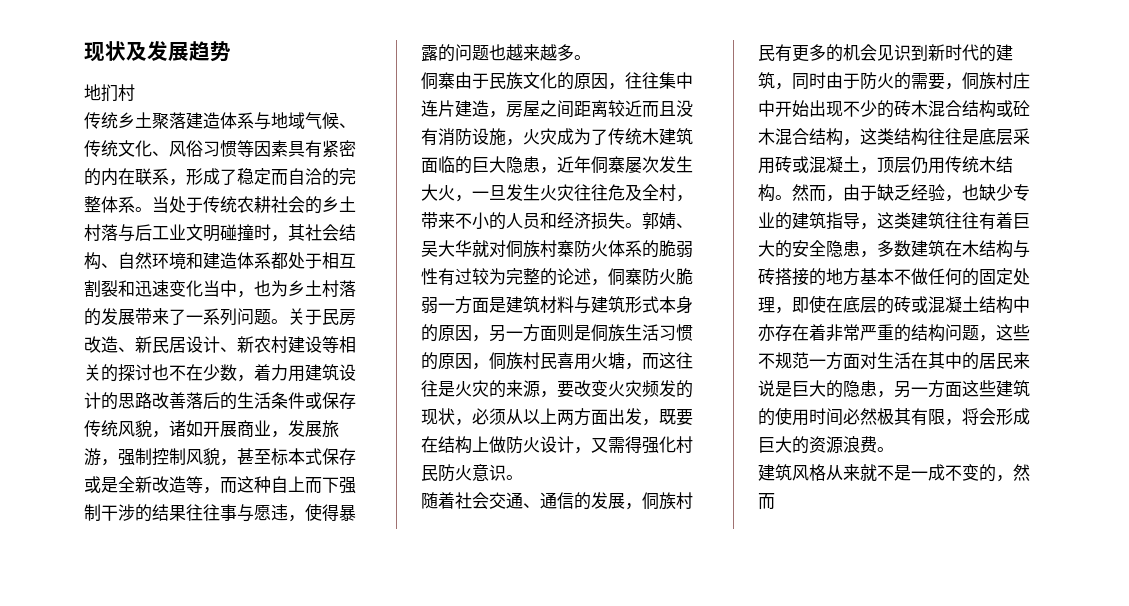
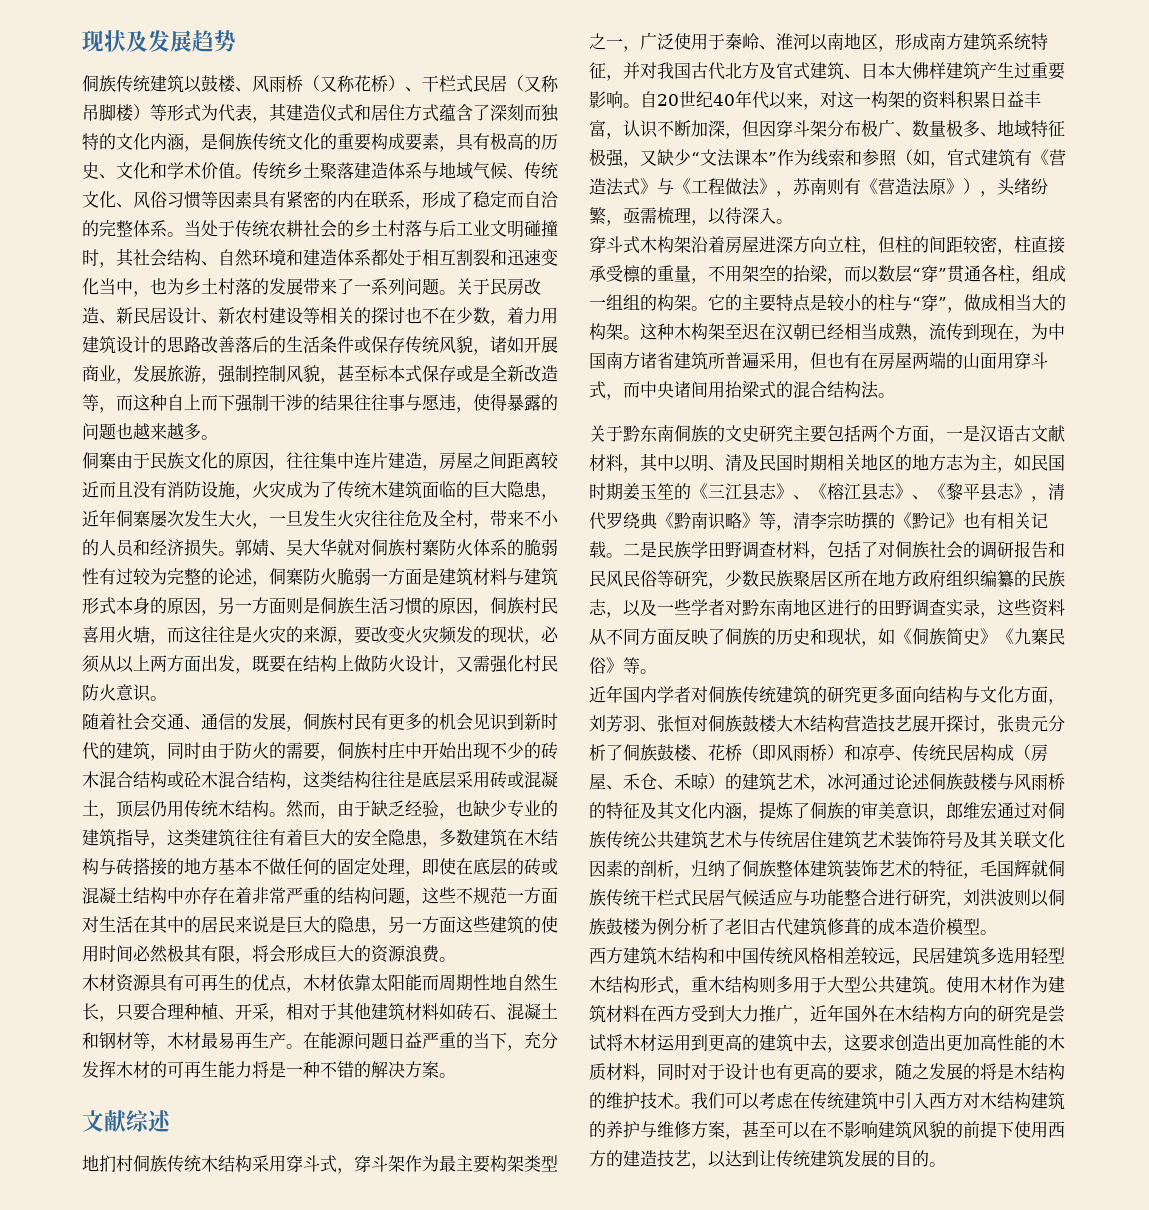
- 地扪村
- 传统乡土聚落建造体系与地域气候、传统文化、风俗习惯等因素具有紧密的内在联系，形成了稳定而自洽的完整体系。
+ 侗族传统建筑以鼓楼、风雨桥（又称花桥）、干栏式民居（又称吊脚楼）等形式为代表，其建造仪式和居住方式蕴含了深刻而独特的文化内涵，是侗族传统文化的重要构成要素，具有极高的历史、文化和学术价值。传统乡土聚落建造体系与地域气候、传统文化、风俗习惯等因素具有紧密的内在联系，形成了稳定而自洽的完整体系。
- 郭婧、吴大华就对侗族村寨防火体系的脆弱性有过较为完整的论述，侗寨防火脆弱一方面是建筑材料与建筑形式本身的原因，另一方面则是侗族生活习惯的原因，侗族村民喜用火塘，而这往往是火灾的来源，要改变火灾频发的现状，必须从以上两方面出发，既要在结构上做防火设计，又需得强化村民防火意识。
+ 郭婧、吴大华就对侗族村寨防火体系的脆弱性有过较为完整的论述，侗寨防火脆弱一方面是建筑材料与建筑形式本身的原因，另一方面则是侗族生活习惯的原因，侗族村民喜用火塘，而这往往是火灾的来源，要改变火灾频发的现状，必须从以上两方面出发，既要在结构上做防火设计，又需强化村民防火意识。
- 建筑风格从来就不是一成不变的，然而
+ 木材资源具有可再生的优点，木材依靠太阳能而周期性地自然生长，只要合理种植、开采，相对于其他建筑材料如砖石、混凝土和钢材等，木材最易再生产。在能源问题日益严重的当下，充分发挥木材的可再生能力将是一种不错的解决方案。
+ 文献综述
+ 地扪村侗族传统木结构采用穿斗式，穿斗架作为最主要构架类型之一，广泛使用于秦岭、淮河以南地区，形成南方建筑系统特征，并对我国古代北方及官式建筑、日本大佛样建筑产生过重要影响。自20世纪40年代以来，对这一构架的资料积累日益丰富，认识不断加深，但因穿斗架分布极广、数量极多、地域特征极强，又缺少“文法课本”作为线索和参照（如，官式建筑有《营造法式》与《工程做法》，苏南则有《营造法原》），头绪纷繁，亟需梳理，以待深入。
+ 穿斗式木构架沿着房屋进深方向立柱，但柱的间距较密，柱直接承受檩的重量，不用架空的抬梁，而以数层“穿”贯通各柱，组成一组组的构架。它的主要特点是较小的柱与“穿”，做成相当大的构架。这种木构架至迟在汉朝已经相当成熟，流传到现在，为中国南方诸省建筑所普遍采用，但也有在房屋两端的山面用穿斗式，而中央诸间用抬梁式的混合结构法。
+ 关于黔东南侗族的文史研究主要包括两个方面，一是汉语古文献材料，其中以明、清及民国时期相关地区的地方志为主，如民国时期姜玉笙的《三江县志》、《榕江县志》、《黎平县志》，清代罗绕典《黔南识略》等，清李宗昉撰的《黔记》也有相关记载。二是民族学田野调查材料，包括了对侗族社会的调研报告和民风民俗等研究，少数民族聚居区所在地方政府组织编纂的民族志，以及一些学者对黔东南地区进行的田野调查实录，这些资料从不同方面反映了侗族的历史和现状，如《侗族简史》《九寨民俗》等。
+ 近年国内学者对侗族传统建筑的研究更多面向结构与文化方面，刘芳羽、张恒对侗族鼓楼大木结构营造技艺展开探讨，张贵元分析了侗族鼓楼、花桥（即风雨桥）和凉亭、传统民居构成（房屋、禾仓、禾晾）的建筑艺术，冰河通过论述侗族鼓楼与风雨桥的特征及其文化内涵，提炼了侗族的审美意识，郎维宏通过对侗族传统公共建筑艺术与传统居住建筑艺术装饰符号及其关联文化因素的剖析，归纳了侗族整体建筑装饰艺术的特征，毛国辉就侗族传统干栏式民居气候适应与功能整合进行研究，刘洪波则以侗族鼓楼为例分析了老旧古代建筑修葺的成本造价模型。
+ 西方建筑木结构和中国传统风格相差较远，民居建筑多选用轻型木结构形式，重木结构则多用于大型公共建筑。使用木材作为建筑材料在西方受到大力推广，近年国外在木结构方向的研究是尝试将木材运用到更高的建筑中去，这要求创造出更加高性能的木质材料，同时对于设计也有更高的要求，随之发展的将是木结构的维护技术。我们可以考虑在传统建筑中引入西方对木结构建筑的养护与维修方案，甚至可以在不影响建筑风貌的前提下使用西方的建造技艺，以达到让传统建筑发展的目的。

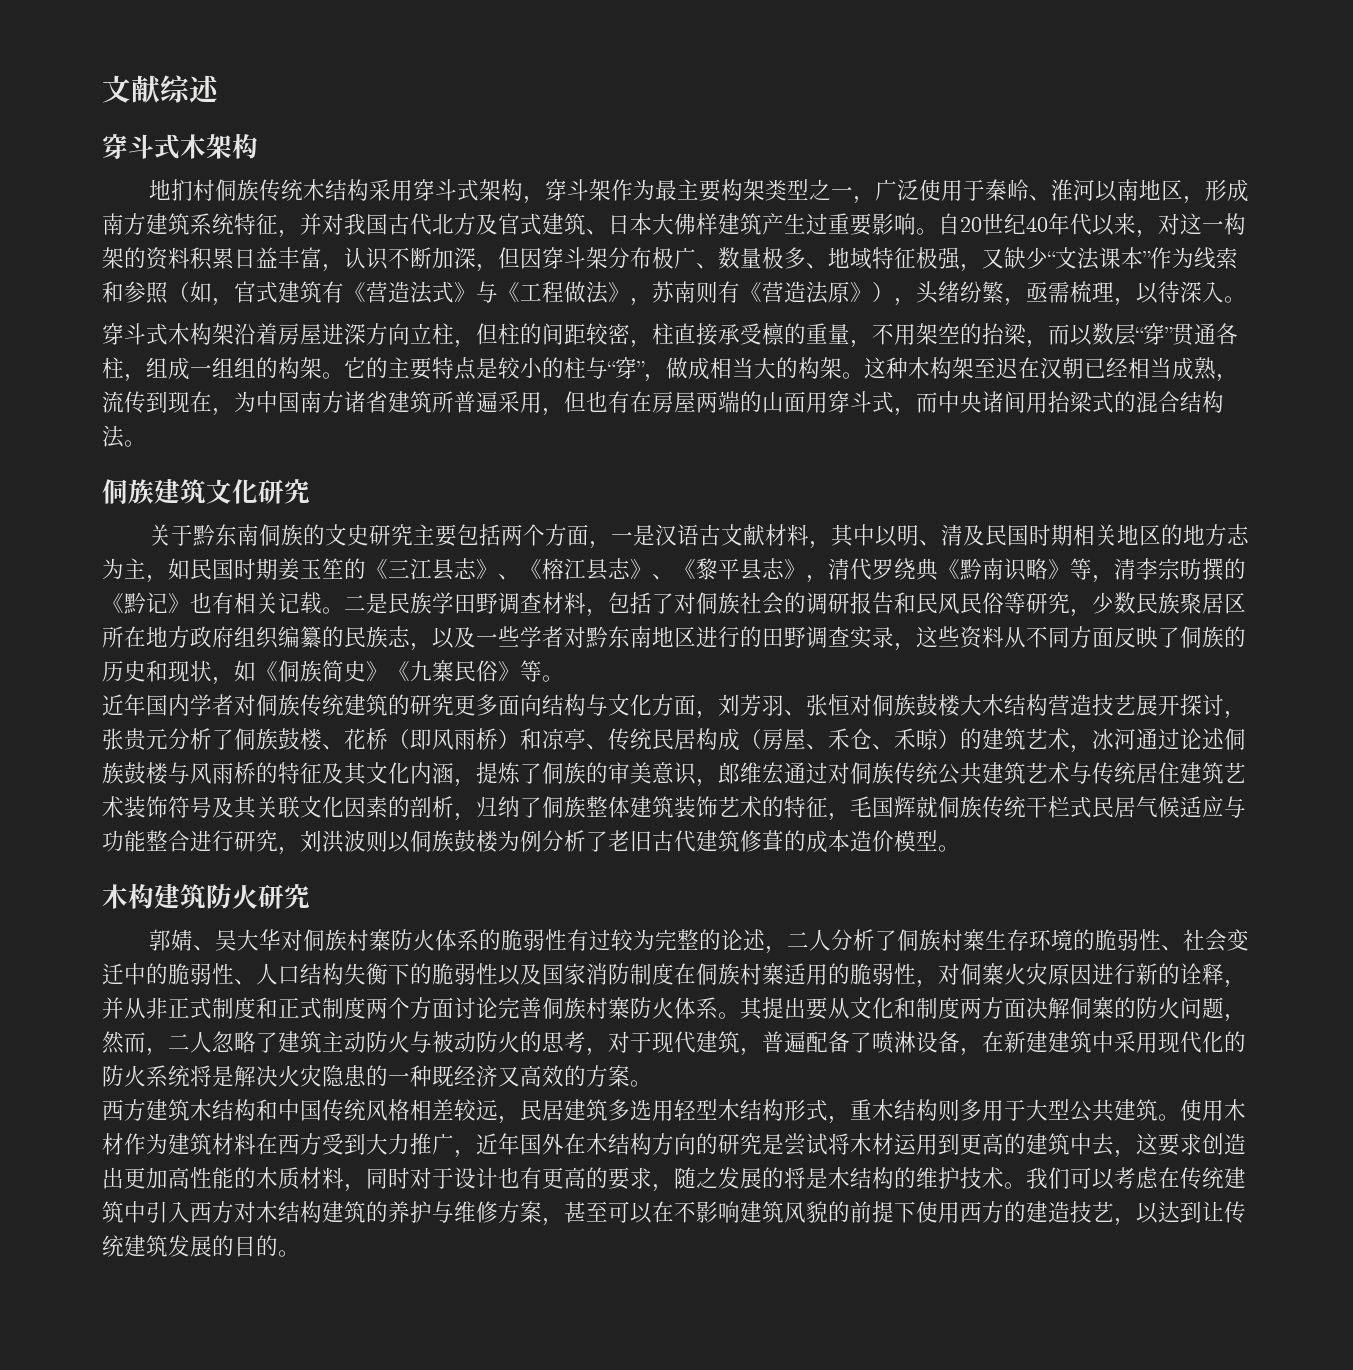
- 现状及发展趋势
- 侗族传统建筑以鼓楼、风雨桥（又称花桥）、干栏式民居（又称吊脚楼）等形式为代表，其建造仪式和居住方式蕴含了深刻而独特的文化内涵，是侗族传统文化的重要构成要素，具有极高的历史、文化和学术价值。传统乡土聚落建造体系与地域气候、传统文化、风俗习惯等因素具有紧密的内在联系，形成了稳定而自洽的完整体系。当处于传统农耕社会的乡土村落与后工业文明碰撞时，其社会结构、自然环境和建造体系都处于相互割裂和迅速变化当中，也为乡土村落的发展带来了一系列问题。关于民房改造、新民居设计、新农村建设等相关的探讨也不在少数，着力用建筑设计的思路改善落后的生活条件或保存传统风貌，诸如开展商业，发展旅游，强制控制风貌，甚至标本式保存或是全新改造等，而这种自上而下强制干涉的结果往往事与愿违，使得暴露的问题也越来越多。
- 侗寨由于民族文化的原因，往往集中连片建造，房屋之间距离较近而且没有消防设施，火灾成为了传统木建筑面临的巨大隐患，近年侗寨屡次发生大火，一旦发生火灾往往危及全村，带来不小的人员和经济损失。郭婧、吴大华就对侗族村寨防火体系的脆弱性有过较为完整的论述，侗寨防火脆弱一方面是建筑材料与建筑形式本身的原因，另一方面则是侗族生活习惯的原因，侗族村民喜用火塘，而这往往是火灾的来源，要改变火灾频发的现状，必须从以上两方面出发，既要在结构上做防火设计，又需强化村民防火意识。
- 随着社会交通、通信的发展，侗族村民有更多的机会见识到新时代的建筑，同时由于防火的需要，侗族村庄中开始出现不少的砖木混合结构或砼木混合结构，这类结构往往是底层采用砖或混凝土，顶层仍用传统木结构。然而，由于缺乏经验，也缺少专业的建筑指导，这类建筑往往有着巨大的安全隐患，多数建筑在木结构与砖搭接的地方基本不做任何的固定处理，即使在底层的砖或混凝土结构中亦存在着非常严重的结构问题，这些不规范一方面对生活在其中的居民来说是巨大的隐患，另一方面这些建筑的使用时间必然极其有限，将会形成巨大的资源浪费。
- 木材资源具有可再生的优点，木材依靠太阳能而周期性地自然生长，只要合理种植、开采，相对于其他建筑材料如砖石、混凝土和钢材等，木材最易再生产。在能源问题日益严重的当下，充分发挥木材的可再生能力将是一种不错的解决方案。
+ 穿斗式木架构
- 地扪村侗族传统木结构采用穿斗式，穿斗架作为最主要构架类型之一，广泛使用于秦岭、淮河以南地区，形成南方建筑系统特征，并对我国古代北方及官式建筑、日本大佛样建筑产生过重要影响。
+ 地扪村侗族传统木结构采用穿斗式架构，穿斗架作为最主要构架类型之一，广泛使用于秦岭、淮河以南地区，形成南方建筑系统特征，并对我国古代北方及官式建筑、日本大佛样建筑产生过重要影响。
+ 侗族建筑文化研究
+ 木构建筑防火研究
+ 郭婧、吴大华对侗族村寨防火体系的脆弱性有过较为完整的论述，二人分析了侗族村寨生存环境的脆弱性、社会变迁中的脆弱性、人口结构失衡下的脆弱性以及国家消防制度在侗族村寨适用的脆弱性，对侗寨火灾原因进行新的诠释，并从非正式制度和正式制度两个方面讨论完善侗族村寨防火体系。其提出要从文化和制度两方面决解侗寨的防火问题，然而，二人忽略了建筑主动防火与被动防火的思考，对于现代建筑，普遍配备了喷淋设备，在新建建筑中采用现代化的防火系统将是解决火灾隐患的一种既经济又高效的方案。

